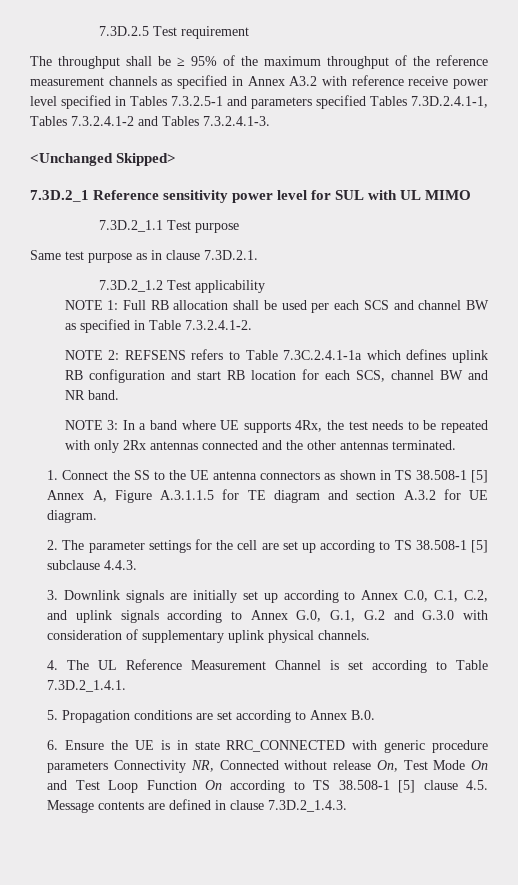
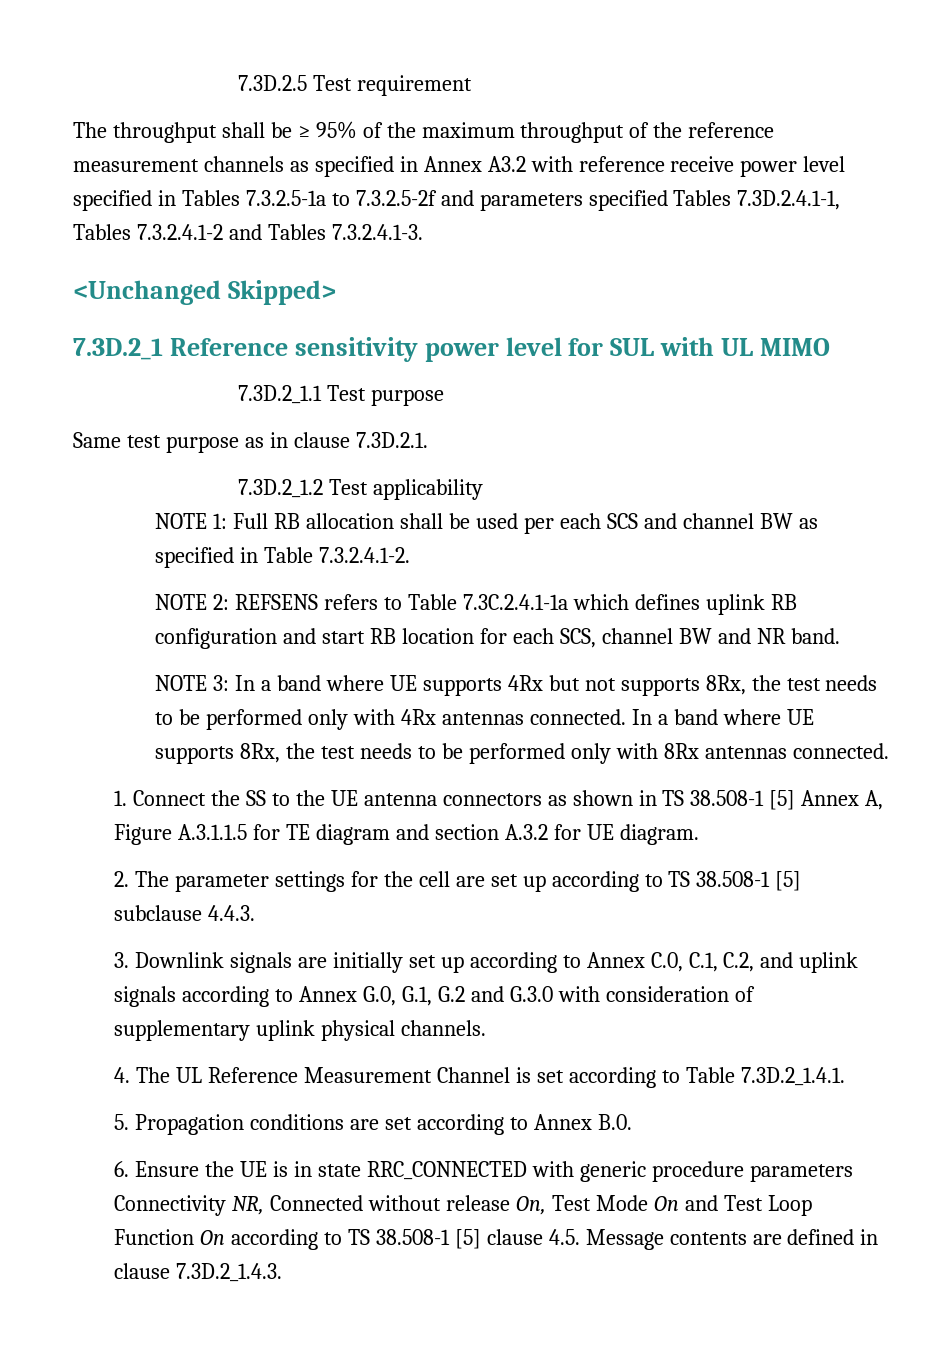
- The throughput shall be ≥ 95% of the maximum throughput of the reference measurement channels as specified in Annex A3.2 with reference receive power level specified in Tables 7.3.2.5-1 and parameters specified Tables 7.3D.2.4.1-1, Tables 7.3.2.4.1-2 and Tables 7.3.2.4.1-3.
+ The throughput shall be ≥ 95% of the maximum throughput of the reference measurement channels as specified in Annex A3.2 with reference receive power level specified in Tables 7.3.2.5-1a to 7.3.2.5-2f and parameters specified Tables 7.3D.2.4.1-1, Tables 7.3.2.4.1-2 and Tables 7.3.2.4.1-3.
- NOTE 3: In a band where UE supports 4Rx, the test needs to be repeated with only 2Rx antennas connected and the other antennas terminated.
+ NOTE 3: In a band where UE supports 4Rx but not supports 8Rx, the test needs to be performed only with 4Rx antennas connected. In a band where UE supports 8Rx, the test needs to be performed only with 8Rx antennas connected.

